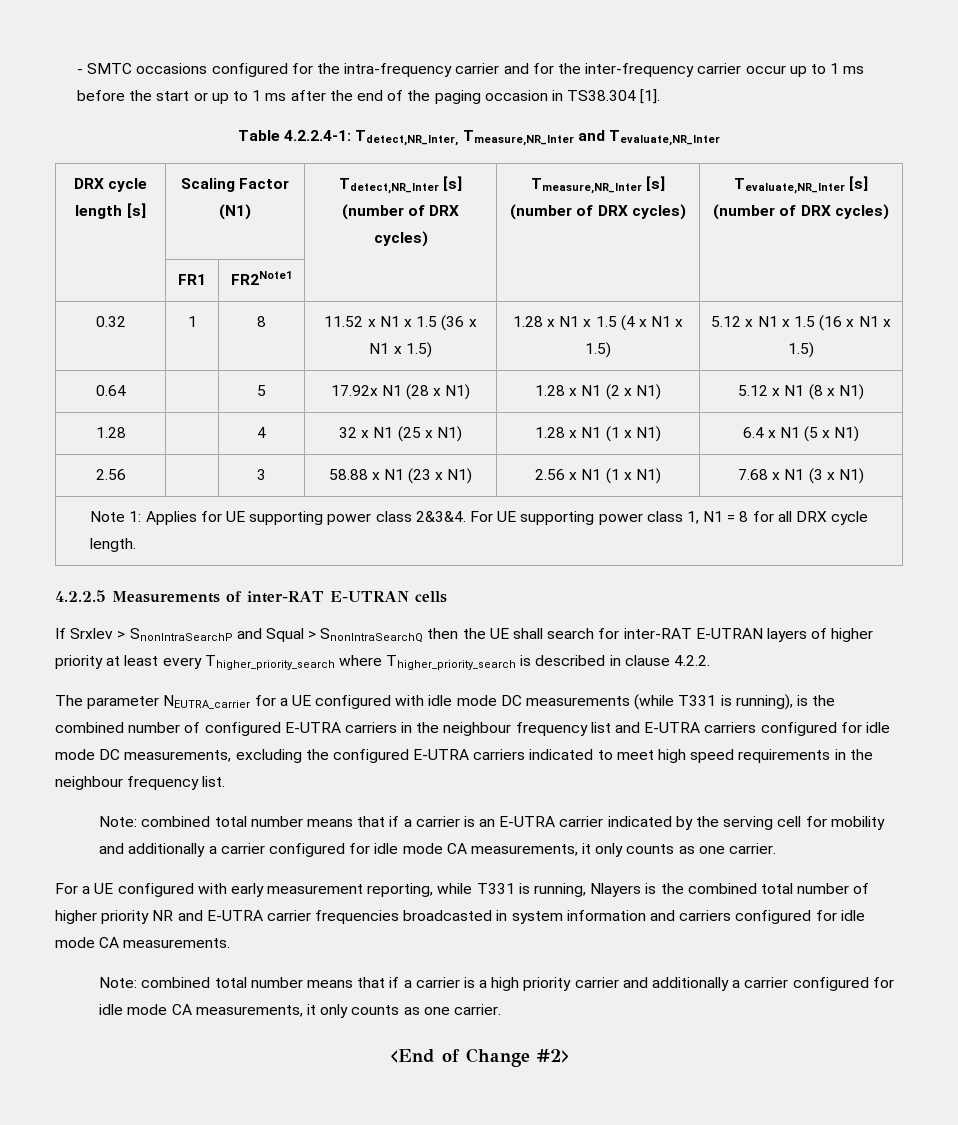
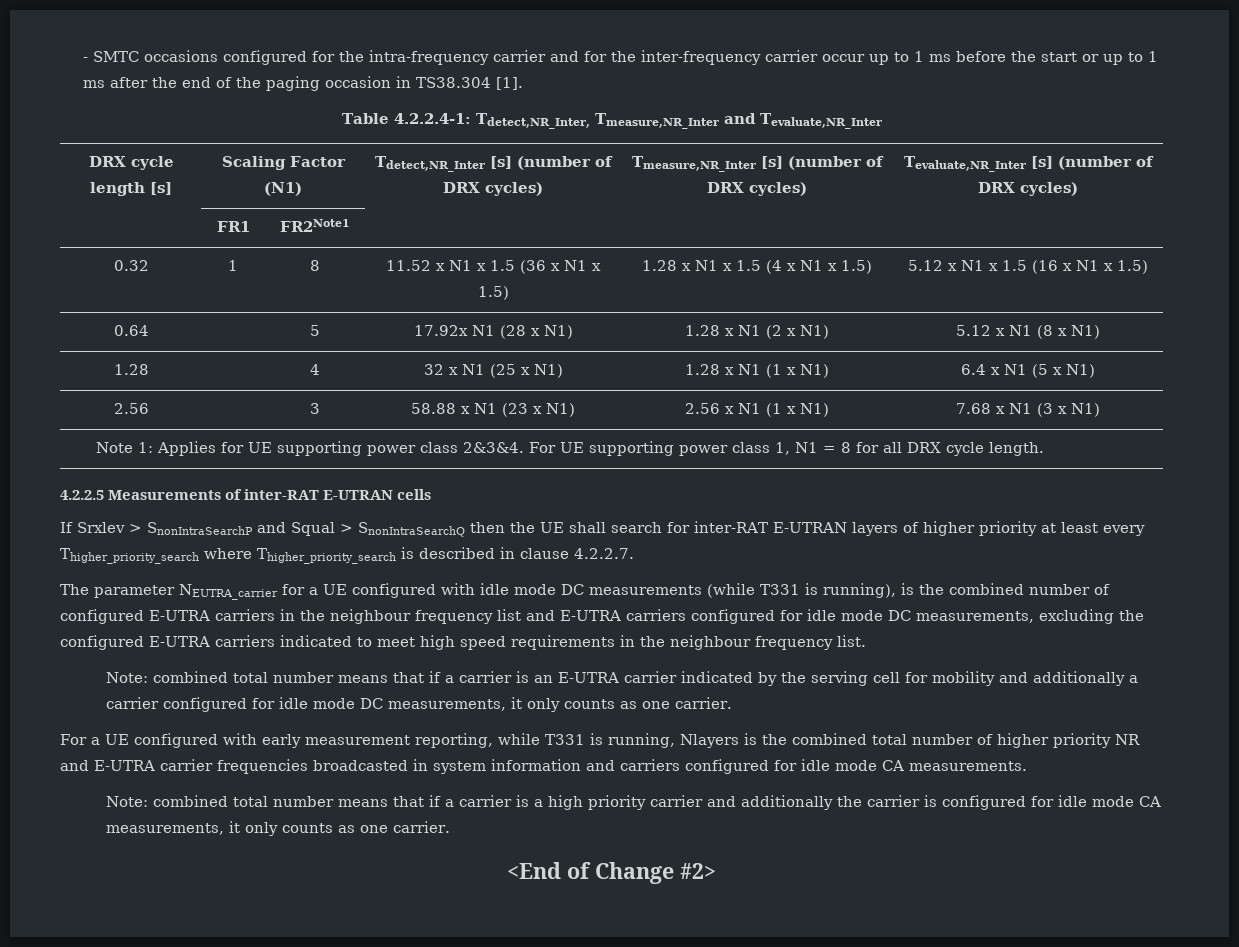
- If Srxlev > SnonIntraSearchP and Squal > SnonIntraSearchQ then the UE shall search for inter-RAT E-UTRAN layers of higher priority at least every Thigher_priority_search where Thigher_priority_search is described in clause 4.2.2.
+ If Srxlev > SnonIntraSearchP and Squal > SnonIntraSearchQ then the UE shall search for inter-RAT E-UTRAN layers of higher priority at least every Thigher_priority_search where Thigher_priority_search is described in clause 4.2.2.7.
- Note: combined total number means that if a carrier is an E-UTRA carrier indicated by the serving cell for mobility and additionally a carrier configured for idle mode CA measurements, it only counts as one carrier.
+ Note: combined total number means that if a carrier is an E-UTRA carrier indicated by the serving cell for mobility and additionally a carrier configured for idle mode DC measurements, it only counts as one carrier.
- Note: combined total number means that if a carrier is a high priority carrier and additionally a carrier configured for idle mode CA measurements, it only counts as one carrier.
+ Note: combined total number means that if a carrier is a high priority carrier and additionally the carrier is configured for idle mode CA measurements, it only counts as one carrier.

